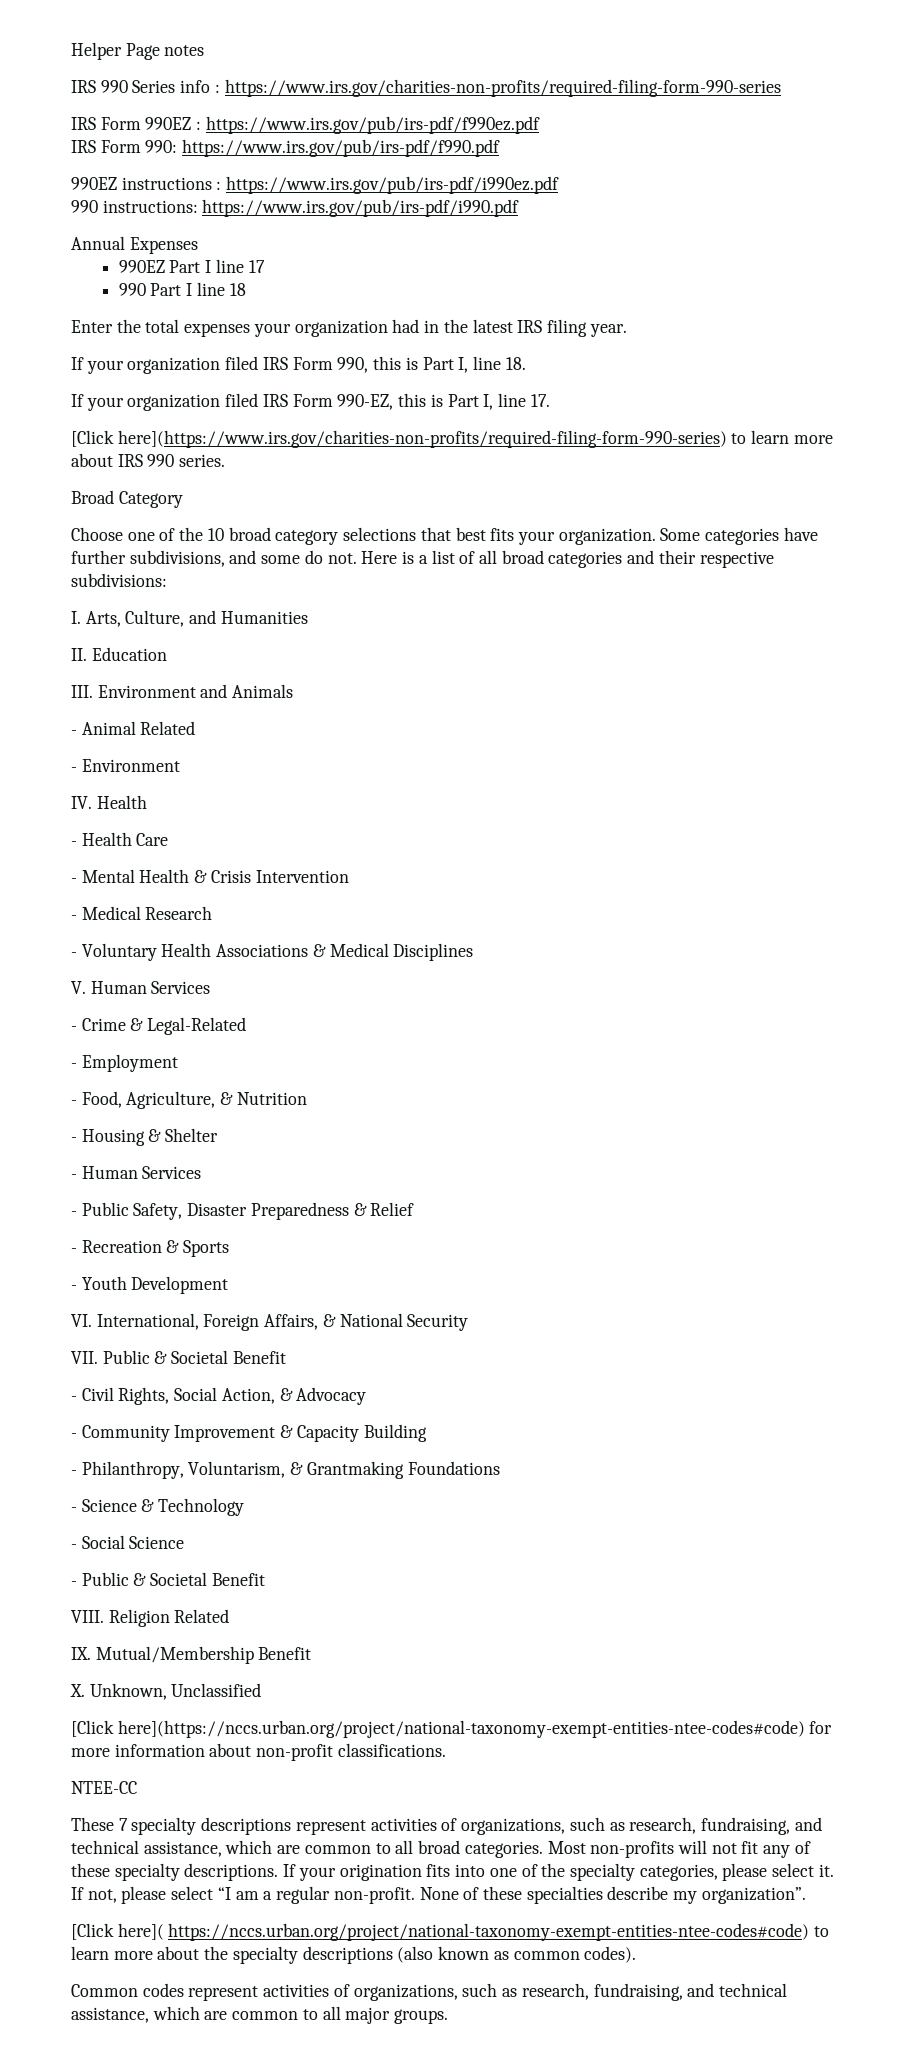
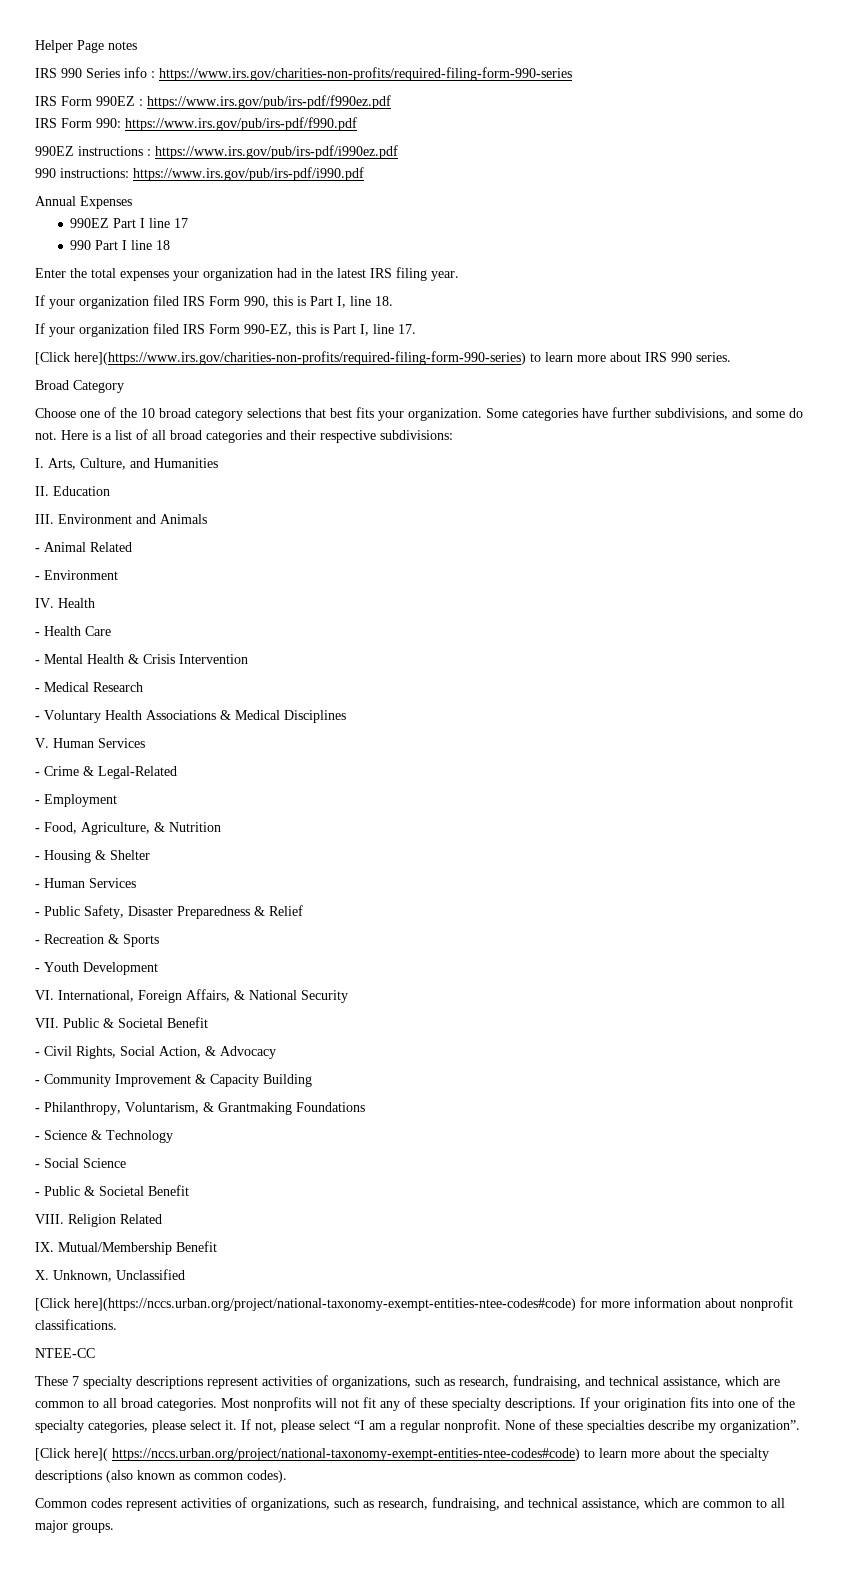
- [Click here](https://nccs.urban.org/project/national-taxonomy-exempt-entities-ntee-codes#code) for more information about non-profit classifications.
+ [Click here](https://nccs.urban.org/project/national-taxonomy-exempt-entities-ntee-codes#code) for more information about nonprofit classifications.
- Most non-profits will not fit any of these specialty descriptions.
+ Most nonprofits will not fit any of these specialty descriptions.
- If not, please select “I am a regular non-profit.
+ If not, please select “I am a regular nonprofit.

